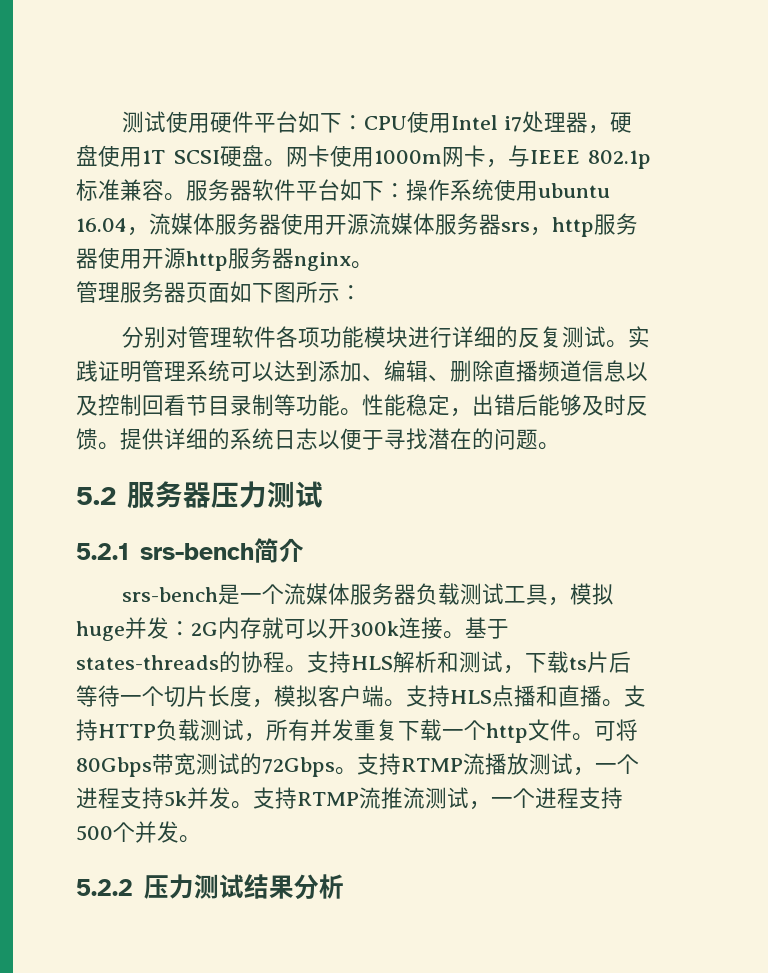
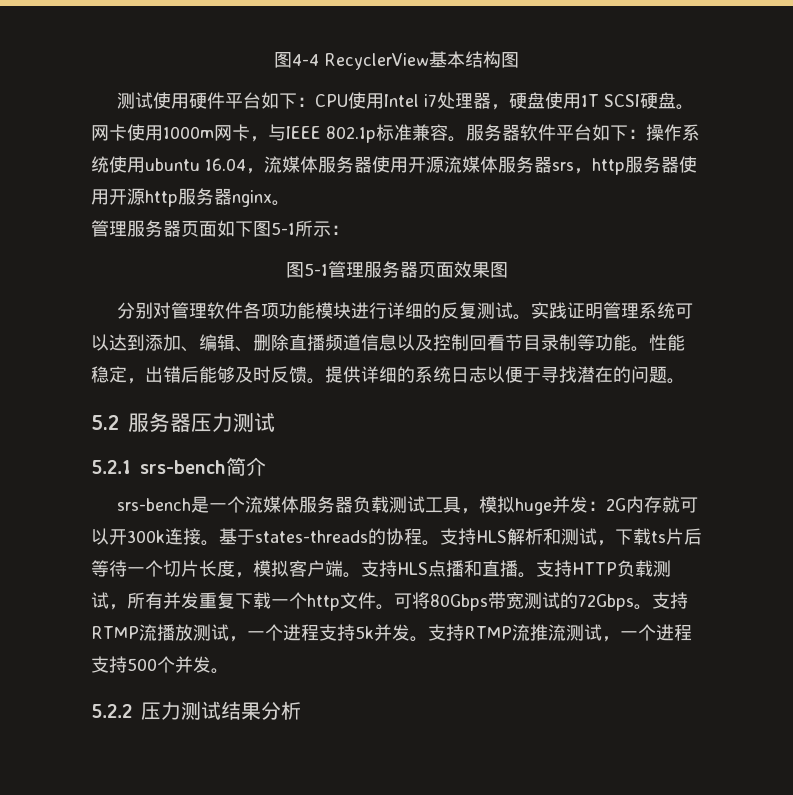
+ 图4-4 RecyclerView基本结构图
- 管理服务器页面如下图所示：
+ 管理服务器页面如下图5-1所示：
+ 图5-1管理服务器页面效果图

